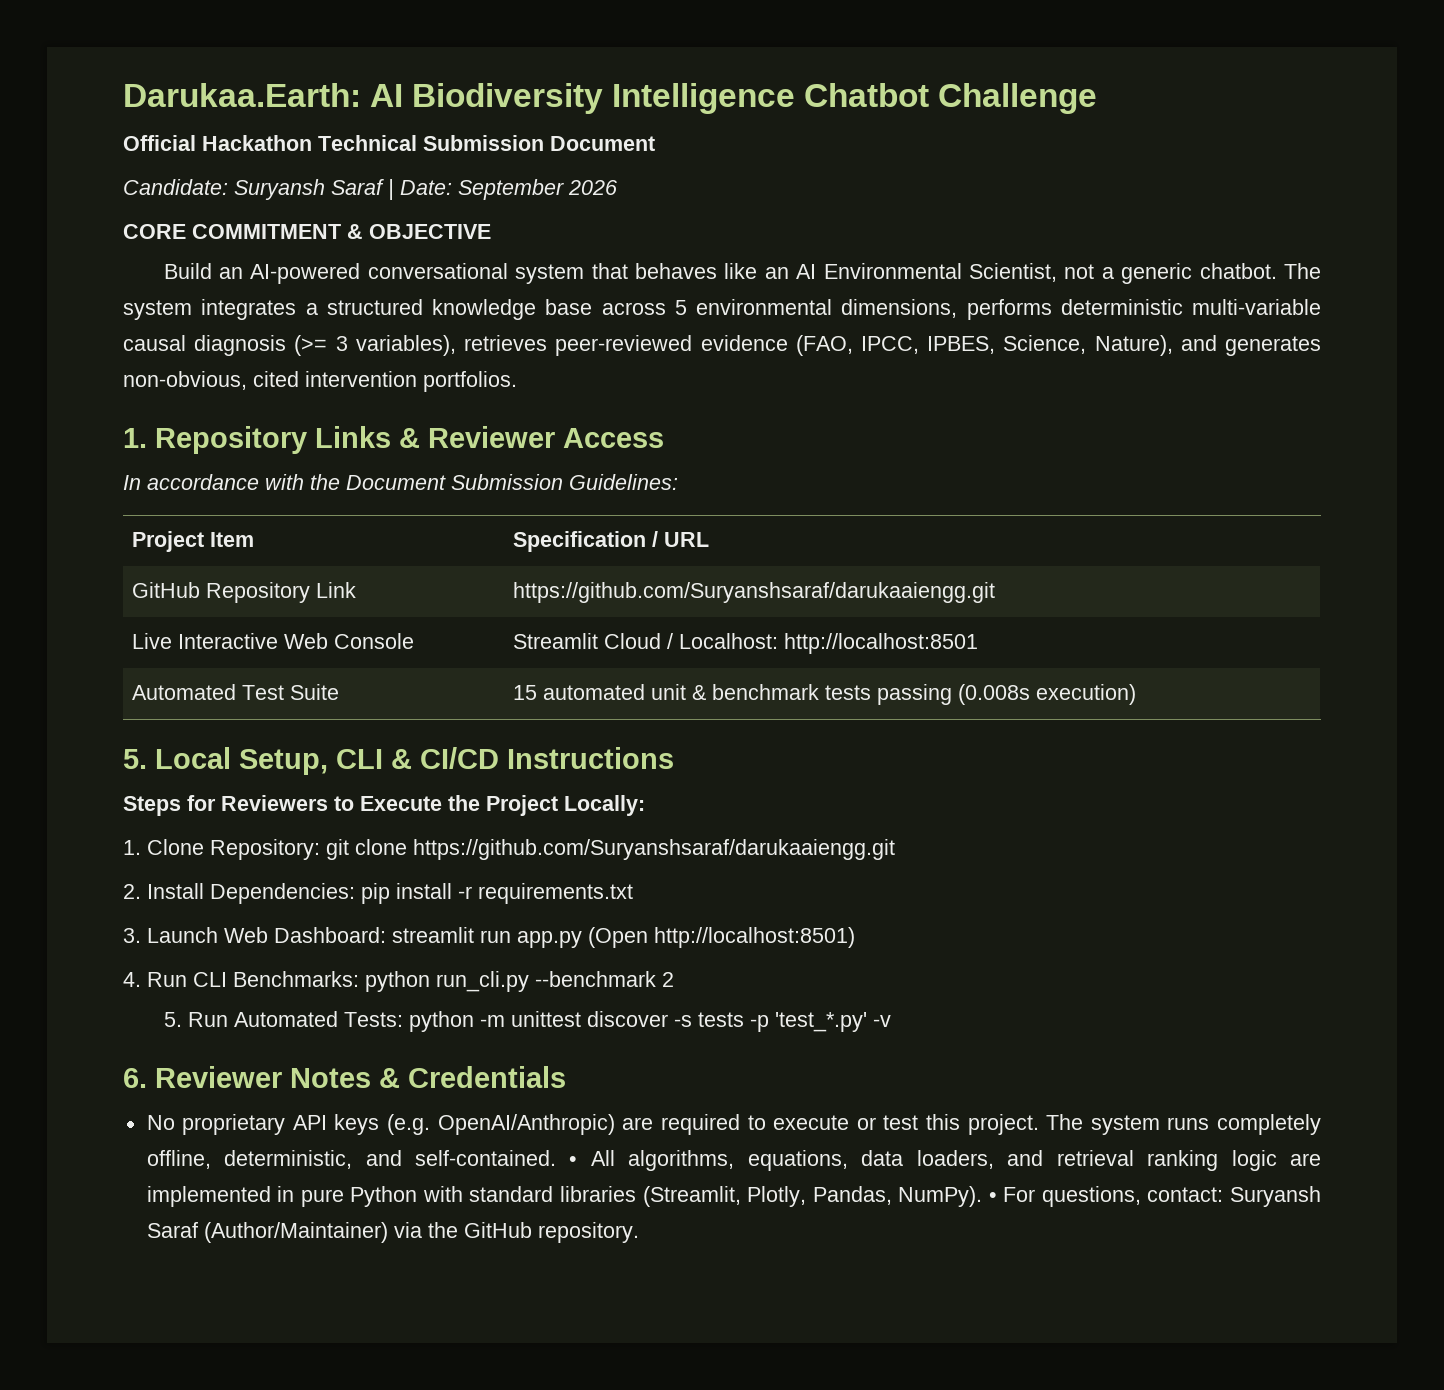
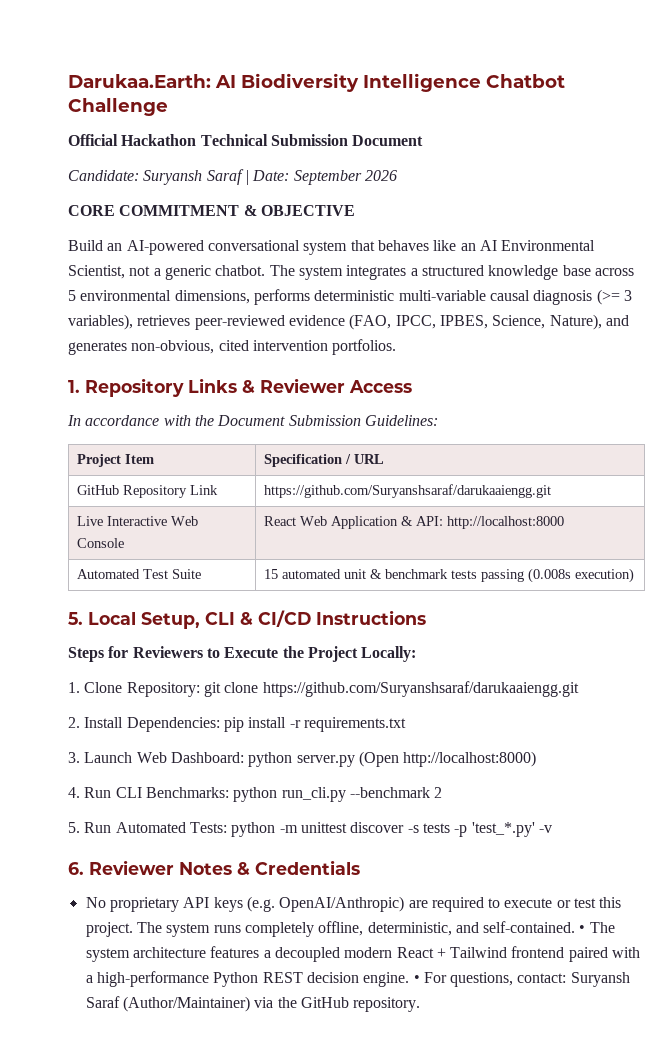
- Live Interactive Web Console | Streamlit Cloud / Localhost: http://localhost:8501
+ Live Interactive Web Console | React Web Application & API: http://localhost:8000
- 3. Launch Web Dashboard: streamlit run app.py (Open http://localhost:8501)
+ 3. Launch Web Dashboard: python server.py (Open http://localhost:8000)
- • All algorithms, equations, data loaders, and retrieval ranking logic are implemented in pure Python with standard libraries (Streamlit, Plotly, Pandas, NumPy).
+ • The system architecture features a decoupled modern React + Tailwind frontend paired with a high-performance Python REST decision engine.

